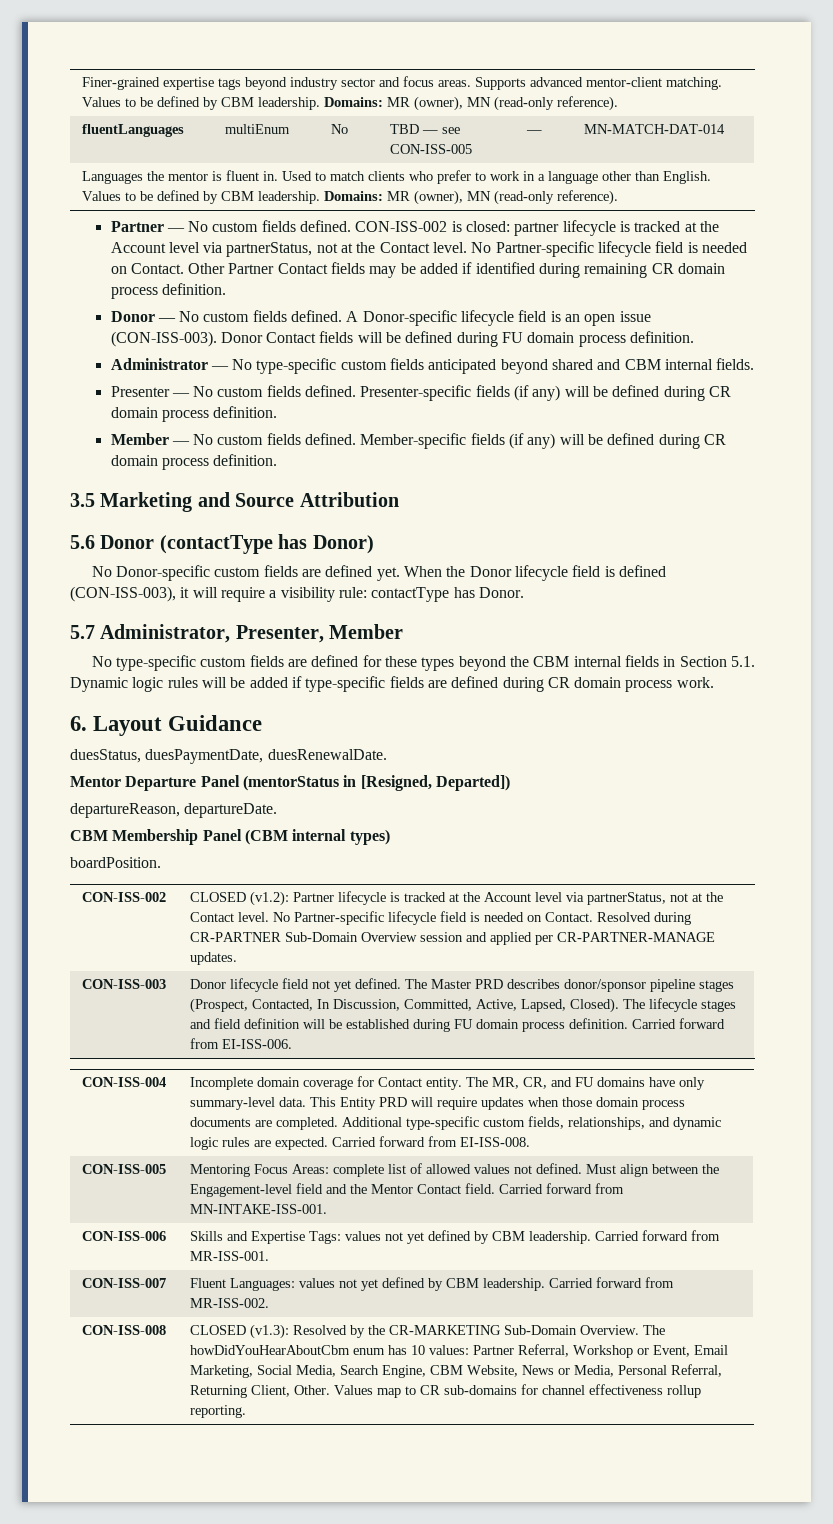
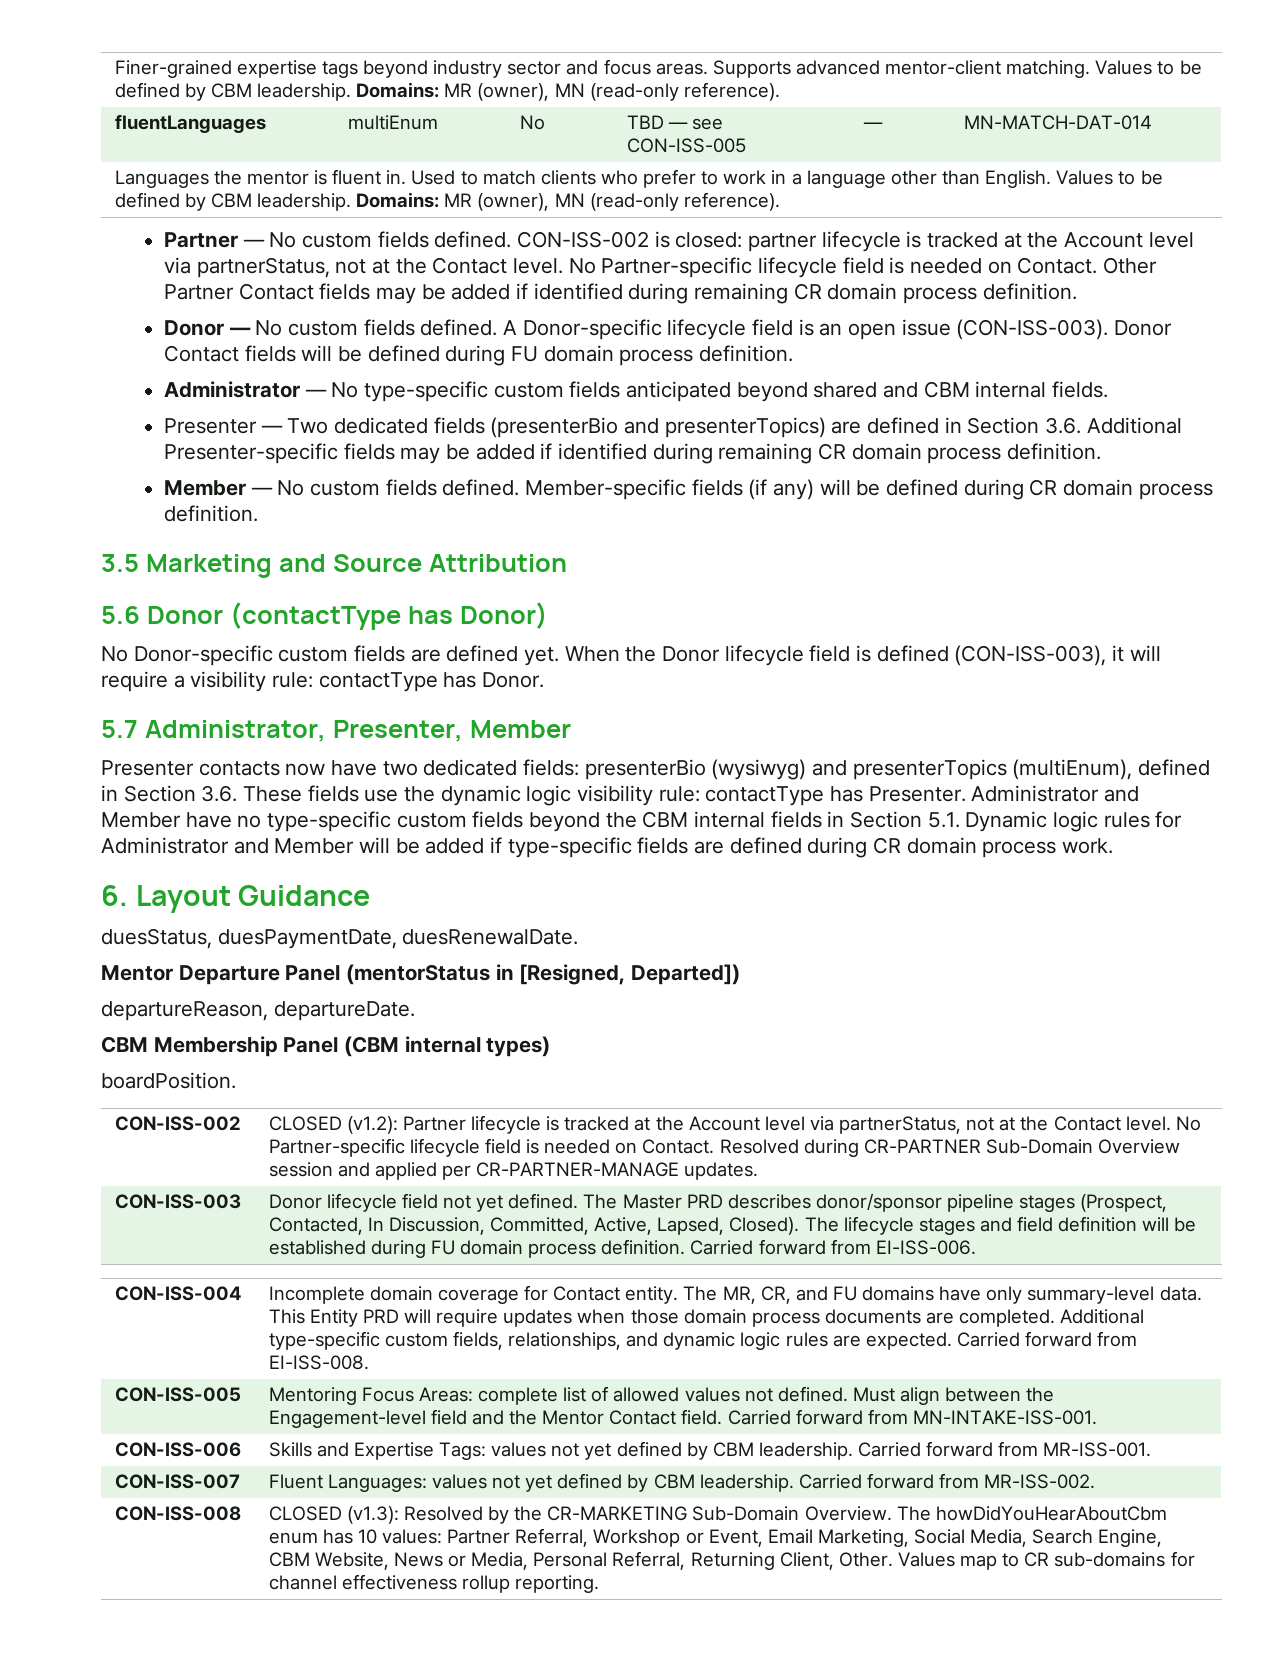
- Presenter — No custom fields defined. Presenter-specific fields (if any) will be defined during CR domain process definition.
+ Presenter — Two dedicated fields (presenterBio and presenterTopics) are defined in Section 3.6. Additional Presenter-specific fields may be added if identified during remaining CR domain process definition.
- No type-specific custom fields are defined for these types beyond the CBM internal fields in Section 5.1. Dynamic logic rules will be added if type-specific fields are defined during CR domain process work.
+ Presenter contacts now have two dedicated fields: presenterBio (wysiwyg) and presenterTopics (multiEnum), defined in Section 3.6. These fields use the dynamic logic visibility rule: contactType has Presenter. Administrator and Member have no type-specific custom fields beyond the CBM internal fields in Section 5.1. Dynamic logic rules for Administrator and Member will be added if type-specific fields are defined during CR domain process work.

